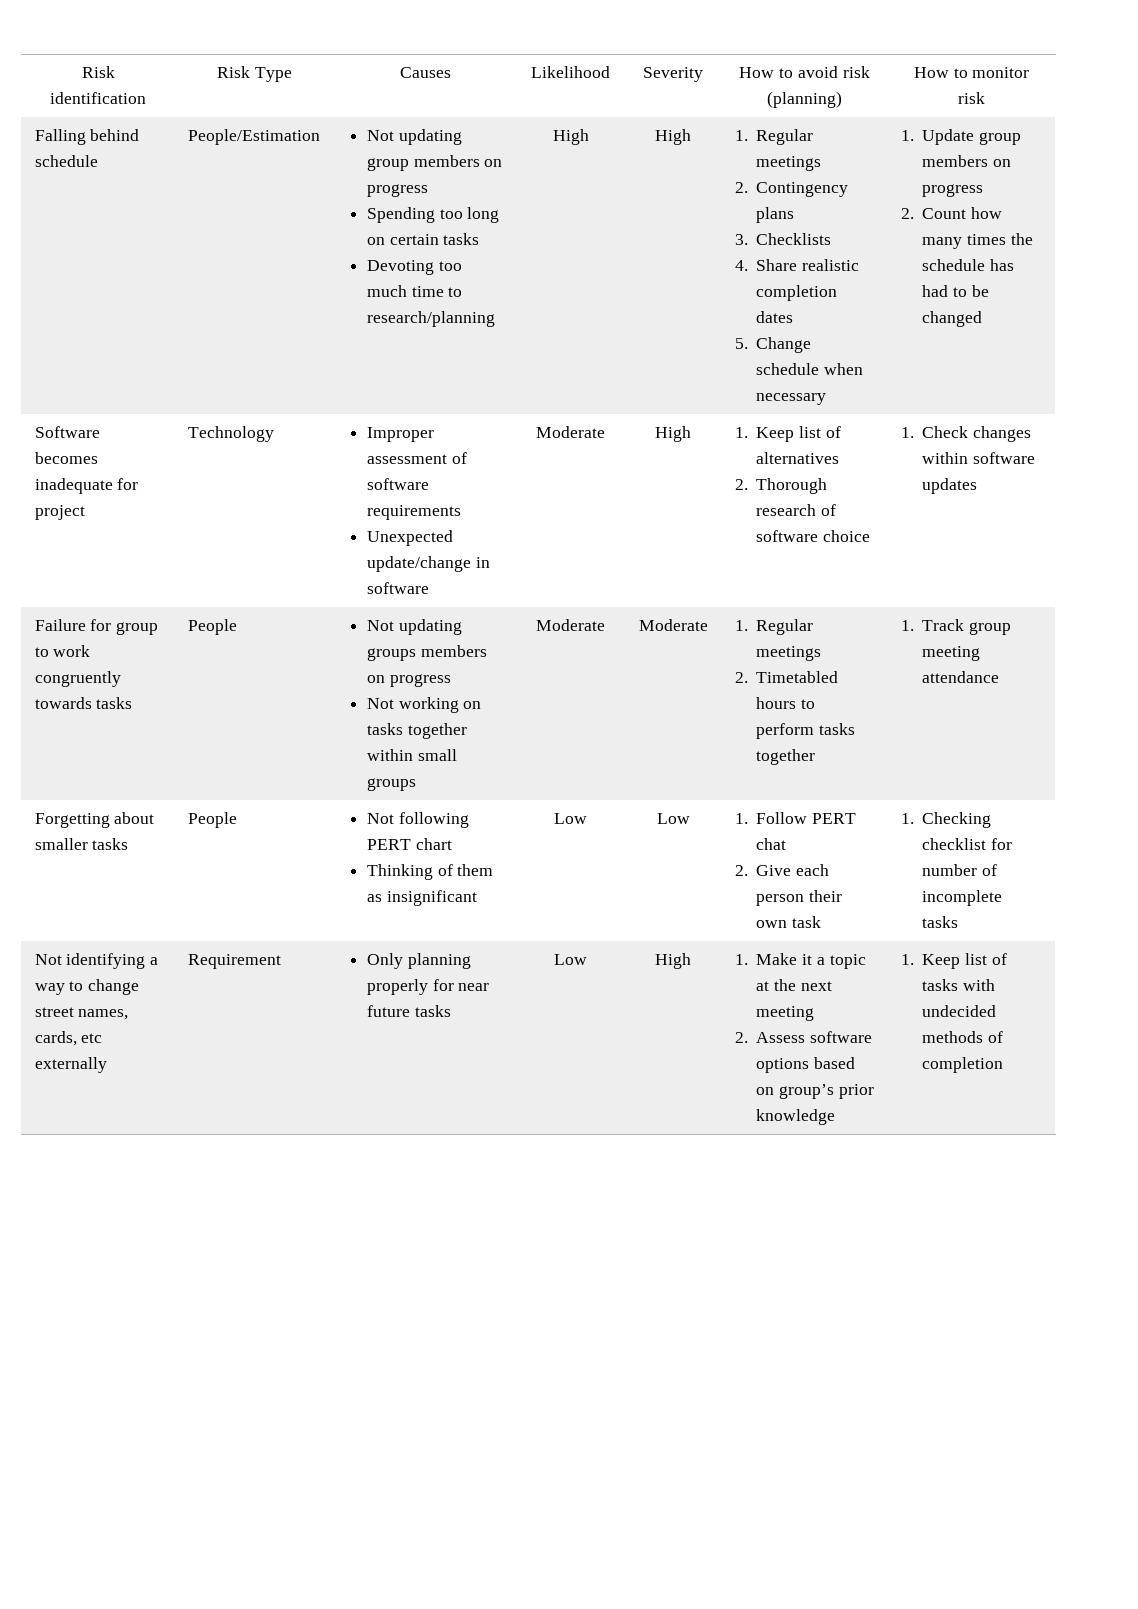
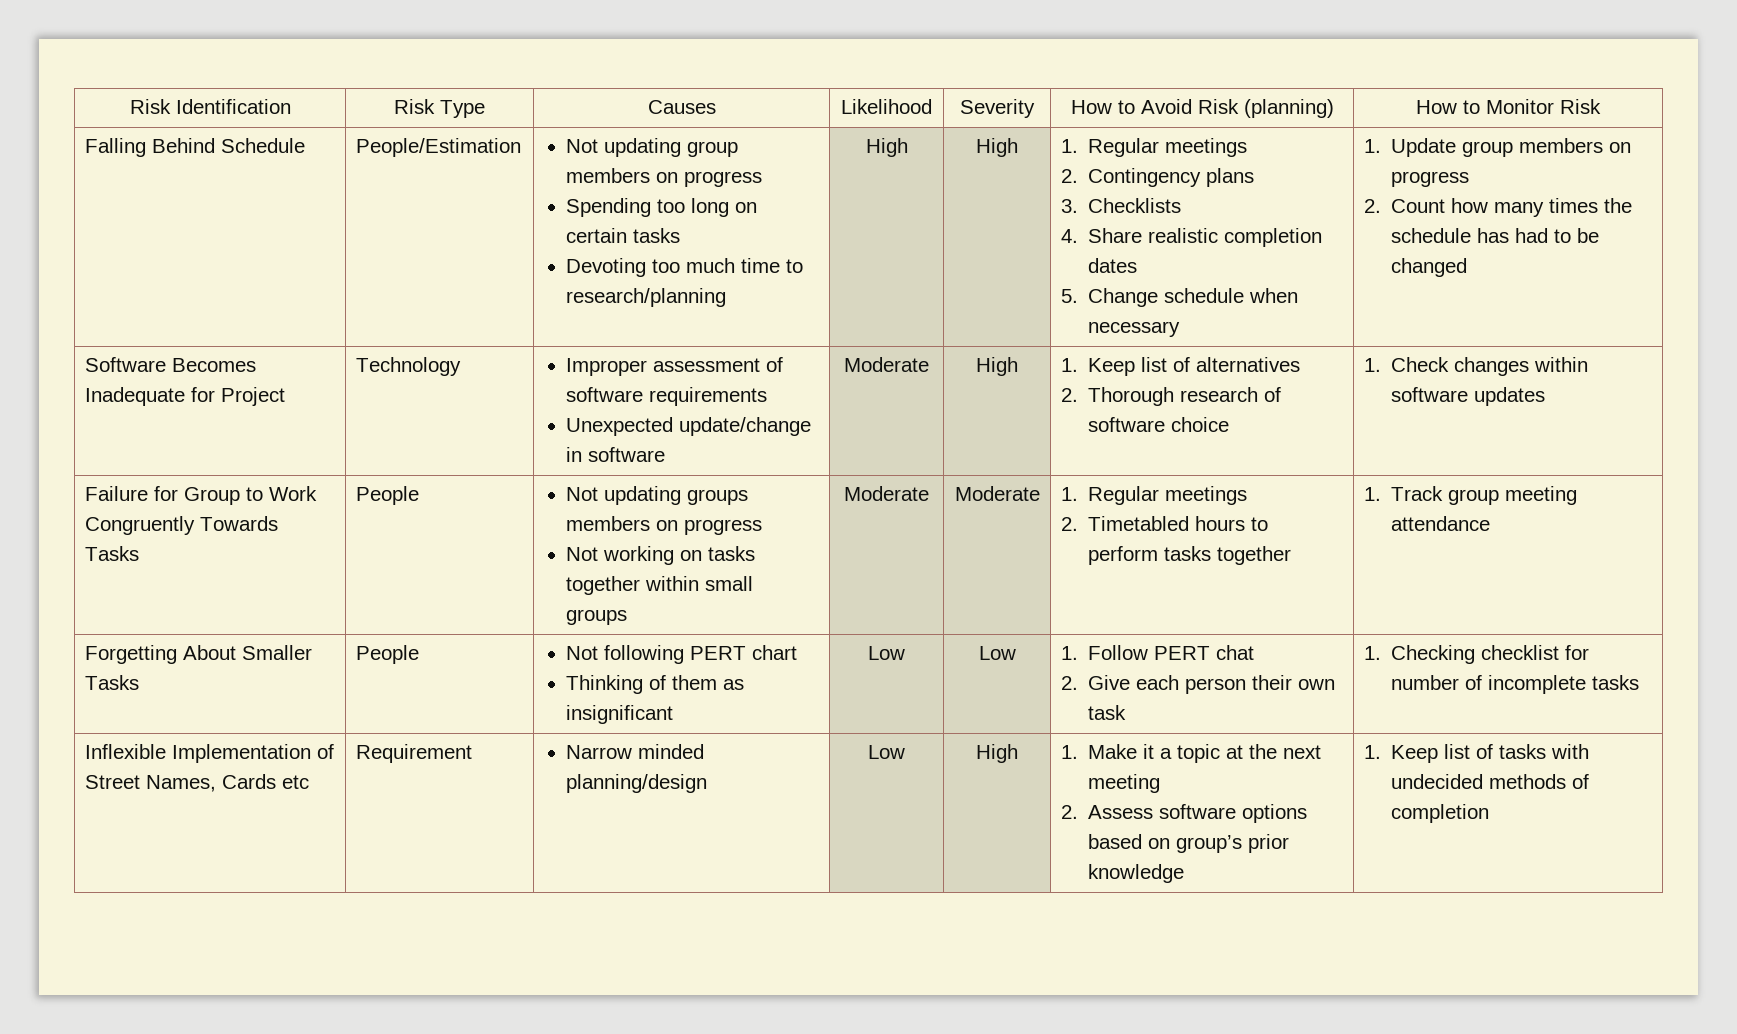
- Risk identification | Risk Type | Causes | Likelihood | Severity | How to avoid risk (planning) | How to monitor risk
+ Risk Identification | Risk Type | Causes | Likelihood | Severity | How to Avoid Risk (planning) | How to Monitor Risk
- Falling behind schedule
+ Falling Behind Schedule
- Software becomes inadequate for project | Technology | Improper assessment of software requirements
+ Software Becomes Inadequate for Project | Technology | Improper assessment of software requirements
- Failure for group to work congruently towards tasks | People | Not updating groups members on progress
+ Failure for Group to Work Congruently Towards Tasks | People | Not updating groups members on progress
- Forgetting about smaller tasks | People | Not following PERT chart
+ Forgetting About Smaller Tasks | People | Not following PERT chart
- Not identifying a way to change street names, cards, etc externally
+ Inflexible Implementation of Street Names, Cards etc
- Only planning properly for near future tasks
+ Narrow minded planning/design

